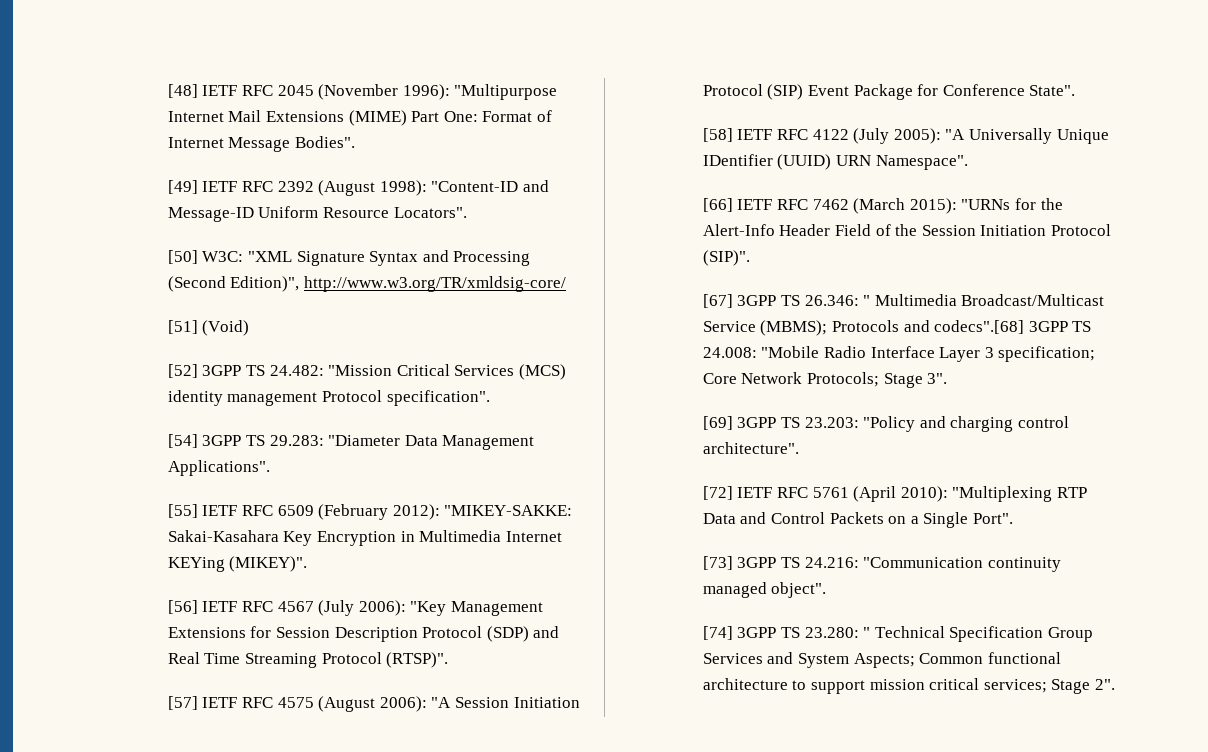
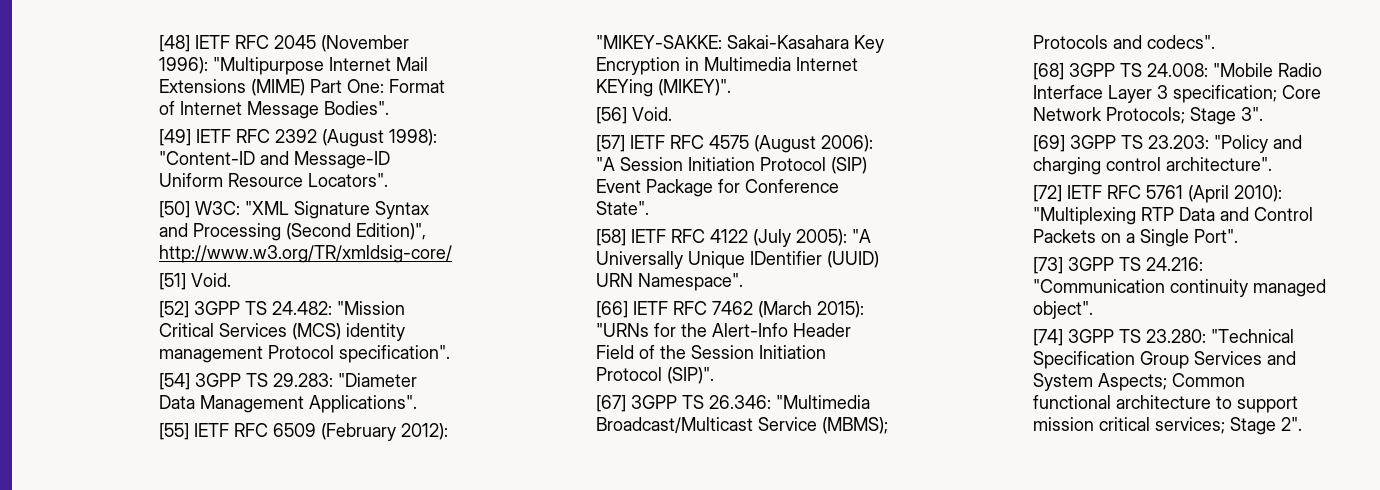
- [51] (Void)
+ [51] Void.
- [56] IETF RFC 4567 (July 2006): "Key Management Extensions for Session Description Protocol (SDP) and Real Time Streaming Protocol (RTSP)".
+ [56] Void.
- [67] 3GPP TS 26.346: " Multimedia Broadcast/Multicast Service (MBMS); Protocols and codecs".[68] 3GPP TS 24.008: "Mobile Radio Interface Layer 3 specification; Core Network Protocols; Stage 3".
+ [67] 3GPP TS 26.346: "Multimedia Broadcast/Multicast Service (MBMS); Protocols and codecs".
+ [68] 3GPP TS 24.008: "Mobile Radio Interface Layer 3 specification; Core Network Protocols; Stage 3".
- [74] 3GPP TS 23.280: " Technical Specification Group Services and System Aspects; Common functional architecture to support mission critical services; Stage 2".
+ [74] 3GPP TS 23.280: "Technical Specification Group Services and System Aspects; Common functional architecture to support mission critical services; Stage 2".

